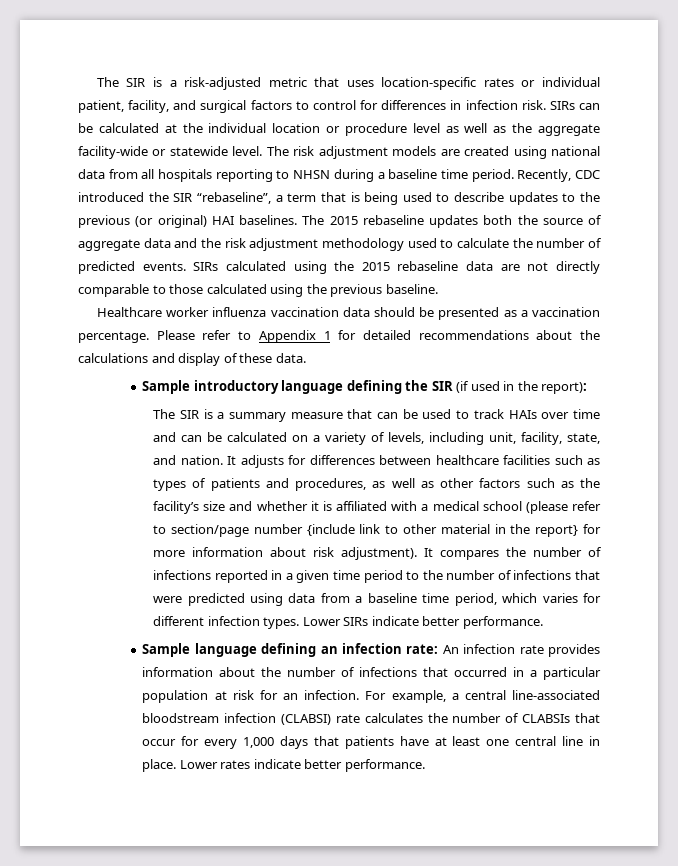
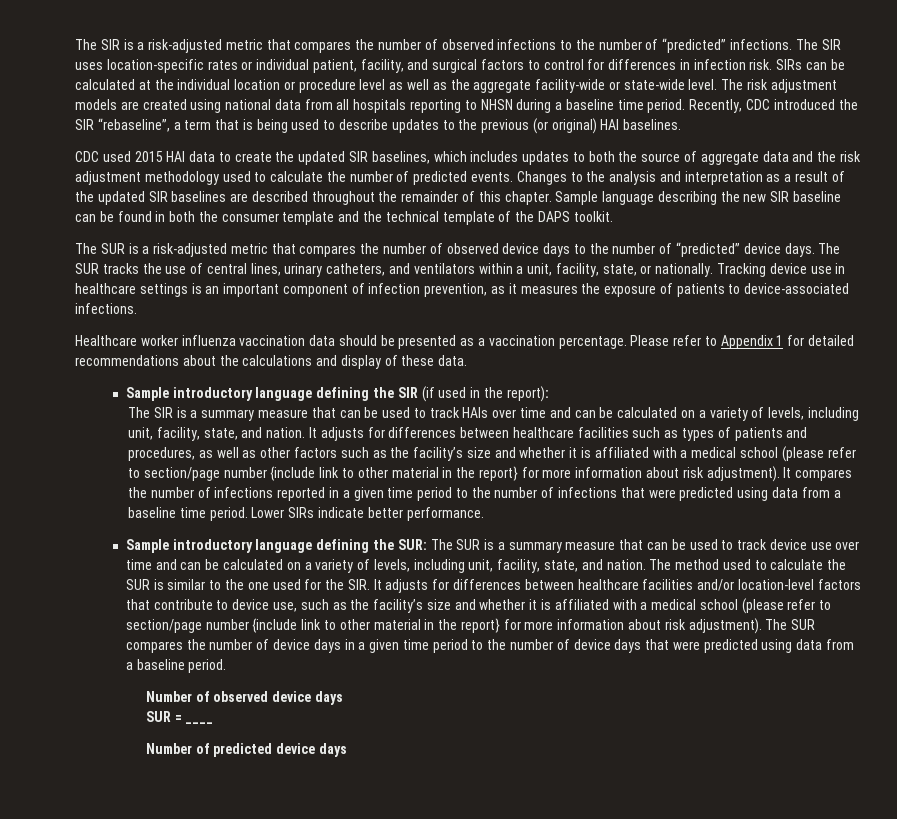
- The SIR is a risk-adjusted metric that uses location-specific rates or individual patient, facility, and surgical factors to control for differences in infection risk.
+ The SIR is a risk-adjusted metric that compares the number of observed infections to the number of “predicted” infections. The SIR uses location-specific rates or individual patient, facility, and surgical factors to control for differences in infection risk.
- SIRs can be calculated at the individual location or procedure level as well as the aggregate facility-wide or statewide level.
+ SIRs can be calculated at the individual location or procedure level as well as the aggregate facility-wide or state-wide level.
- Recently, CDC introduced the SIR “rebaseline”, a term that is being used to describe updates to the previous (or original) HAI baselines. The 2015 rebaseline updates both the source of aggregate data and the risk adjustment methodology used to calculate the number of predicted events.
+ Recently, CDC introduced the SIR “rebaseline”, a term that is being used to describe updates to the previous (or original) HAI baselines.
+ CDC used 2015 HAI data to create the updated SIR baselines, which includes updates to both the source of aggregate data and the risk adjustment methodology used to calculate the number of predicted events.
- SIRs calculated using the 2015 rebaseline data are not directly comparable to those calculated using the previous baseline.
+ Changes to the analysis and interpretation as a result of the updated SIR baselines are described throughout the remainder of this chapter. Sample language describing the new SIR baseline can be found in both the consumer template and the technical template of the DAPS toolkit.
+ The SUR is a risk-adjusted metric that compares the number of observed device days to the number of “predicted” device days. The SUR tracks the use of central lines, urinary catheters, and ventilators within a unit, facility, state, or nationally. Tracking device use in healthcare settings is an important component of infection prevention, as it measures the exposure of patients to device-associated infections.
- It compares the number of infections reported in a given time period to the number of infections that were predicted using data from a baseline time period, which varies for different infection types.
+ It compares the number of infections reported in a given time period to the number of infections that were predicted using data from a baseline time period.
- Sample language defining an infection rate: An infection rate provides information about the number of infections that occurred in a particular population at risk for an infection. For example, a central line-associated bloodstream infection (CLABSI) rate calculates the number of CLABSIs that occur for every 1,000 days that patients have at least one central line in place. Lower rates indicate better performance.
+ Sample introductory language defining the SUR: The SUR is a summary measure that can be used to track device use over time and can be calculated on a variety of levels, including unit, facility, state, and nation. The method used to calculate the SUR is similar to the one used for the SIR. It adjusts for differences between healthcare facilities and/or location-level factors that contribute to device use, such as the facility’s size and whether it is affiliated with a medical school (please refer to section/page number {include link to other material in the report} for more information about risk adjustment). The SUR compares the number of device days in a given time period to the number of device days that were predicted using data from a baseline period.
+ Number of observed device days
+ SUR = ____
+ Number of predicted device days

